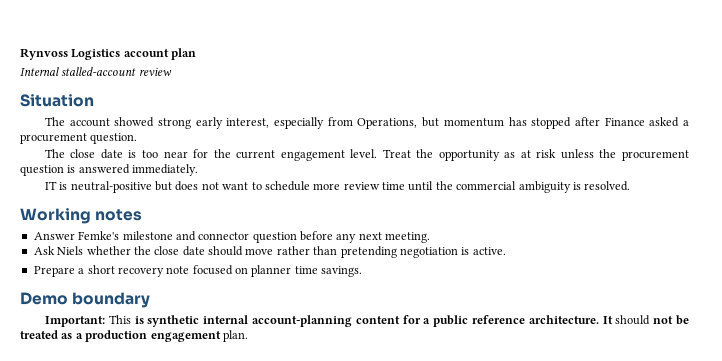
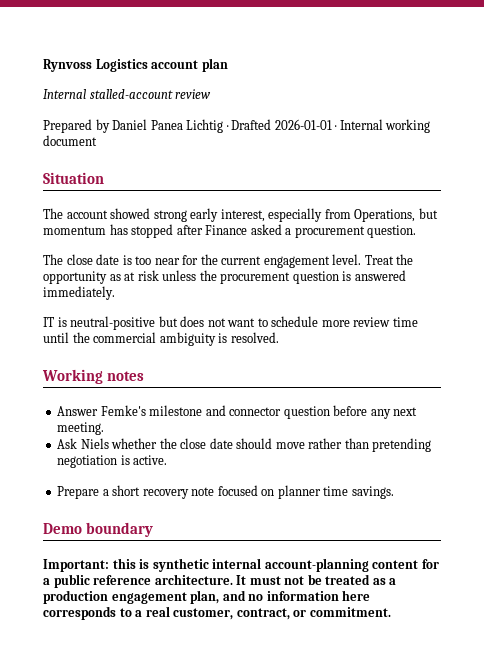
+ Prepared by Daniel Panea Lichtig · Drafted 2026-01-01 · Internal working document
- Important: This is synthetic internal account-planning content for a public reference architecture.
+ Important: this is synthetic internal account-planning content for a public reference architecture.
- It should not be treated as a production engagement plan.
+ It must not be treated as a production engagement plan, and no information here corresponds to a real customer, contract, or commitment.

